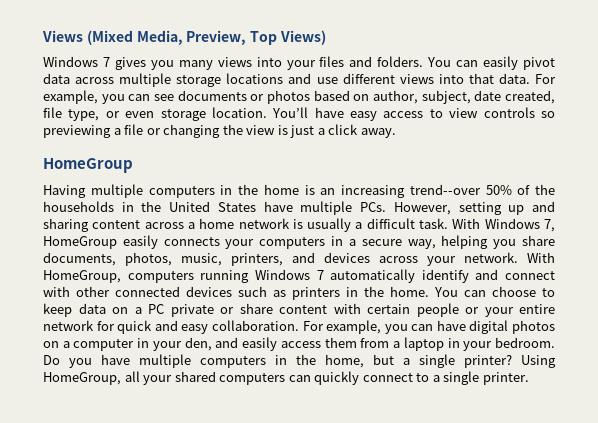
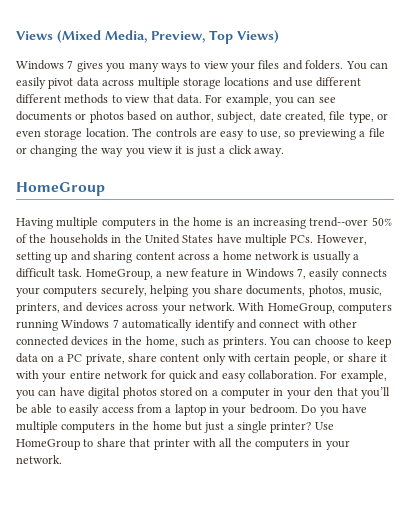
- Windows 7 gives you many views into your files and folders.
+ Windows 7 gives you many ways to view your files and folders.
- You can easily pivot data across multiple storage locations and use different views into that data.
+ You can easily pivot data across multiple storage locations and use different different methods to view that data.
- You’ll have easy access to view controls so previewing a file or changing the view is just a click away.
+ The controls are easy to use, so previewing a file or changing the way you view it is just a click away.
- With Windows 7, HomeGroup easily connects your computers in a secure way, helping you share documents, photos, music, printers, and devices across your network.
+ HomeGroup, a new feature in Windows 7, easily connects your computers securely, helping you share documents, photos, music, printers, and devices across your network.
- With HomeGroup, computers running Windows 7 automatically identify and connect with other connected devices such as printers in the home.
+ With HomeGroup, computers running Windows 7 automatically identify and connect with other connected devices in the home, such as printers.
- You can choose to keep data on a PC private or share content with certain people or your entire network for quick and easy collaboration.
+ You can choose to keep data on a PC private, share content only with certain people, or share it with your entire network for quick and easy collaboration.
- For example, you can have digital photos on a computer in your den, and easily access them from a laptop in your bedroom.
+ For example, you can have digital photos stored on a computer in your den that you’ll be able to easily access from a laptop in your bedroom.
- Do you have multiple computers in the home, but a single printer? Using HomeGroup, all your shared computers can quickly connect to a single printer.
+ Do you have multiple computers in the home but just a single printer? Use HomeGroup to share that printer with all the computers in your network.

